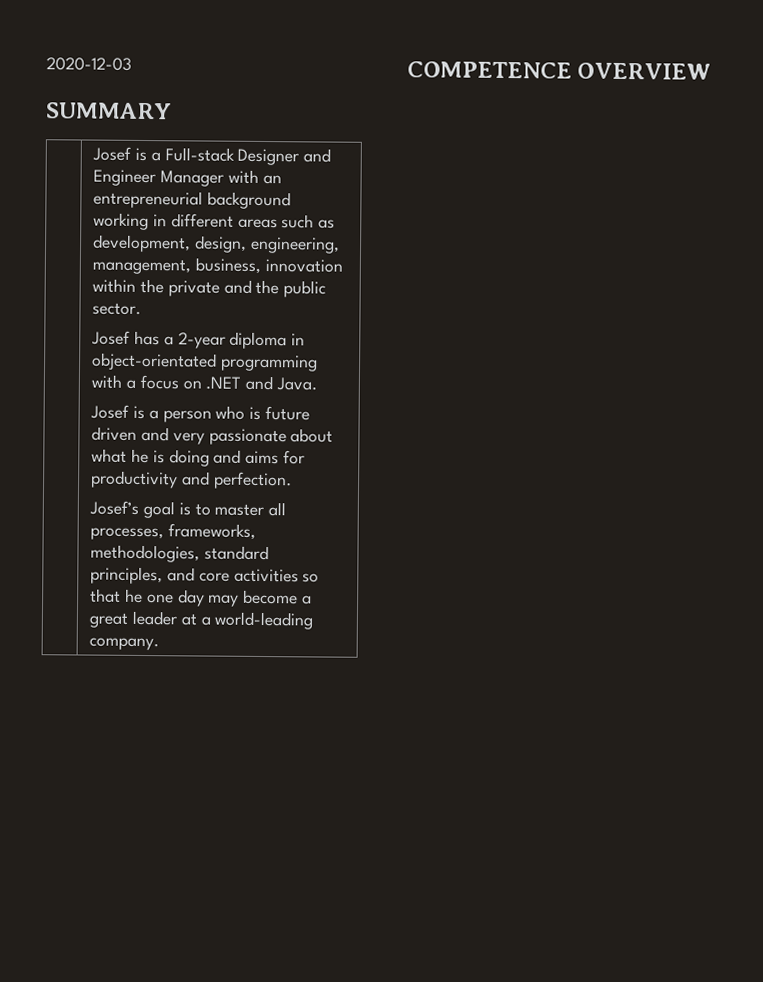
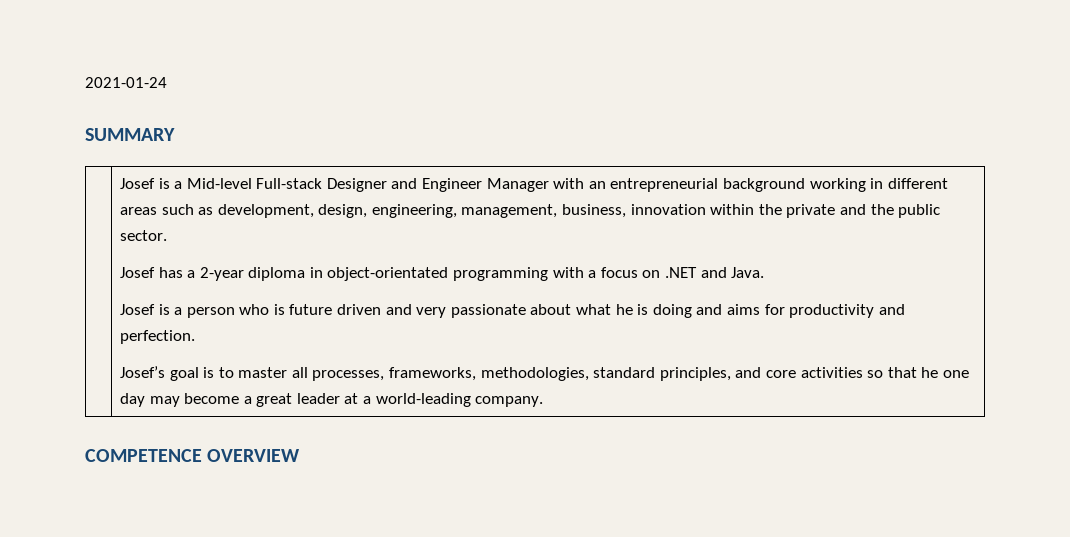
- 2020-12-03
+ 2021-01-24
- Josef is a Full-stack Designer and Engineer Manager with an entrepreneurial background working in different areas such as development, design, engineering, management, business, innovation within the private and the public sector.
+ Josef is a Mid-level Full-stack Designer and Engineer Manager with an entrepreneurial background working in different areas such as development, design, engineering, management, business, innovation within the private and the public sector.

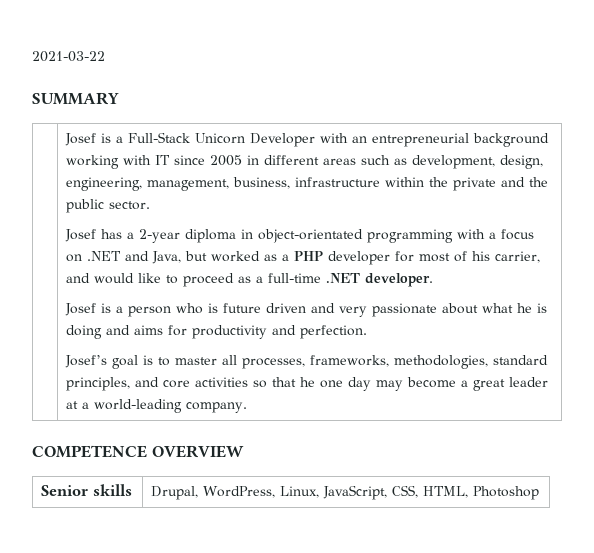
- 2021-01-24
+ 2021-03-22
- Josef is a Mid-level Full-stack Designer and Engineer Manager with an entrepreneurial background working in different areas such as development, design, engineering, management, business, innovation within the private and the public sector.
+ Josef is a Full-Stack Unicorn Developer with an entrepreneurial background working with IT since 2005 in different areas such as development, design, engineering, management, business, infrastructure within the private and the public sector.
- Josef has a 2-year diploma in object-orientated programming with a focus on .NET and Java.
+ Josef has a 2-year diploma in object-orientated programming with a focus on .NET and Java, but worked as a PHP developer for most of his carrier, and would like to proceed as a full-time .NET developer.
+ Senior skills | Drupal, WordPress, Linux, JavaScript, CSS, HTML, Photoshop

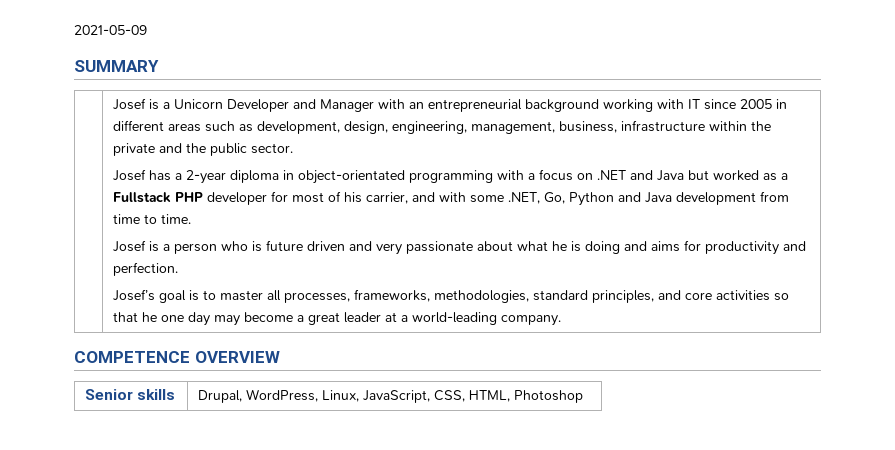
- 2021-03-22
+ 2021-05-09
- Josef is a Full-Stack Unicorn Developer with an entrepreneurial background working with IT since 2005 in different areas such as development, design, engineering, management, business, infrastructure within the private and the public sector.
+ Josef is a Unicorn Developer and Manager with an entrepreneurial background working with IT since 2005 in different areas such as development, design, engineering, management, business, infrastructure within the private and the public sector.
- Josef has a 2-year diploma in object-orientated programming with a focus on .NET and Java, but worked as a PHP developer for most of his carrier, and would like to proceed as a full-time .NET developer.
+ Josef has a 2-year diploma in object-orientated programming with a focus on .NET and Java but worked as a Fullstack PHP developer for most of his carrier, and with some .NET, Go, Python and Java development from time to time.

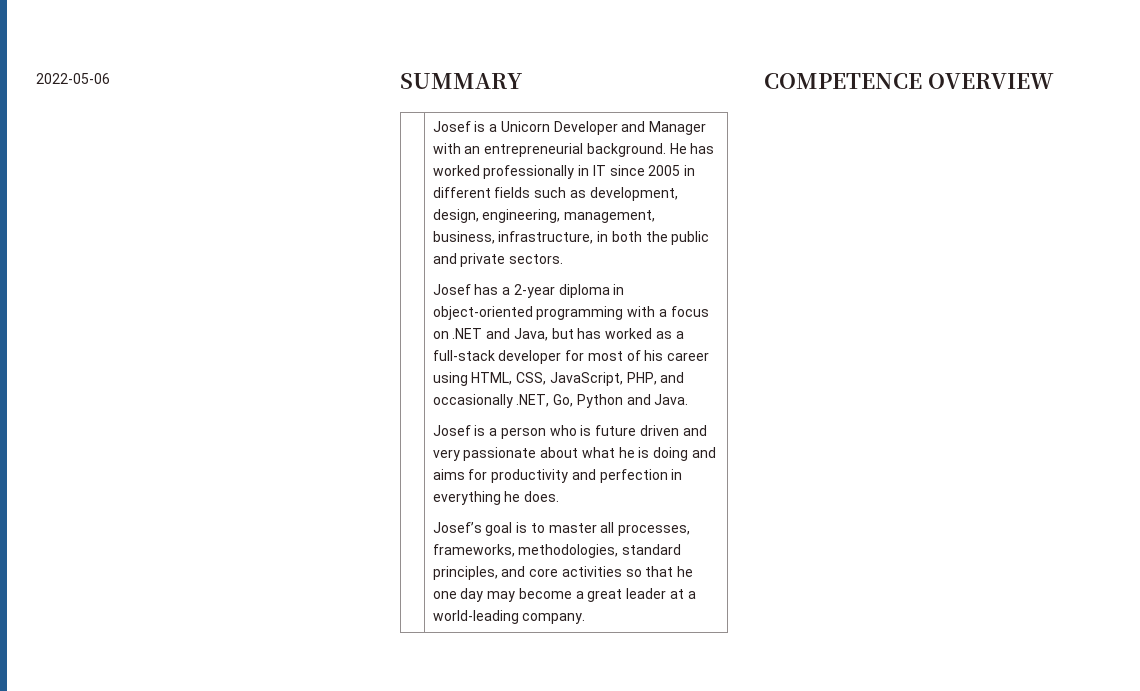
- 2021-05-09
+ 2022-05-06
- Josef is a Unicorn Developer and Manager with an entrepreneurial background working with IT since 2005 in different areas such as development, design, engineering, management, business, infrastructure within the private and the public sector.
+ Josef is a Unicorn Developer and Manager with an entrepreneurial background. He has worked professionally in IT since 2005 in different fields such as development, design, engineering, management, business, infrastructure, in both the public and private sectors.
- Josef has a 2-year diploma in object-orientated programming with a focus on .NET and Java but worked as a Fullstack PHP developer for most of his carrier, and with some .NET, Go, Python and Java development from time to time.
+ Josef has a 2-year diploma in object-oriented programming with a focus on .NET and Java, but has worked as a full-stack developer for most of his career using HTML, CSS, JavaScript, PHP, and occasionally .NET, Go, Python and Java.
- Josef is a person who is future driven and very passionate about what he is doing and aims for productivity and perfection.
+ Josef is a person who is future driven and very passionate about what he is doing and aims for productivity and perfection in everything he does.
- Senior skills | Drupal, WordPress, Linux, JavaScript, CSS, HTML, Photoshop

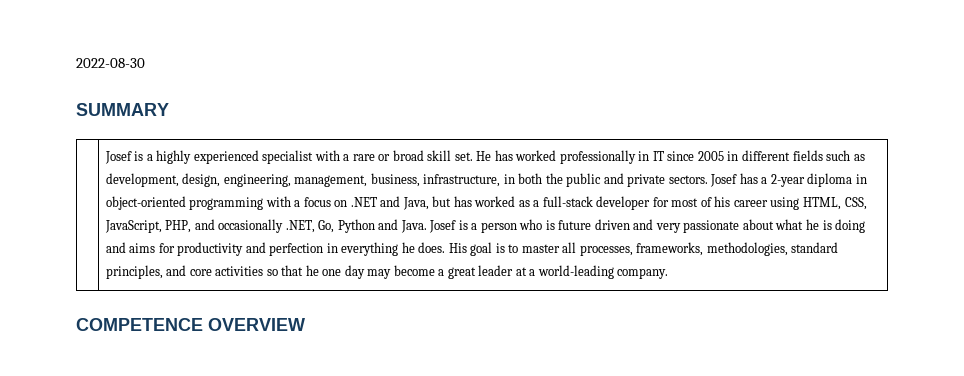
- 2022-05-06
+ 2022-08-30
- Josef is a Unicorn Developer and Manager with an entrepreneurial background.
+ Josef is a highly experienced specialist with a rare or broad skill set.
- He has worked professionally in IT since 2005 in different fields such as development, design, engineering, management, business, infrastructure, in both the public and private sectors.
- Josef has a 2-year diploma in object-oriented programming with a focus on .NET and Java, but has worked as a full-stack developer for most of his career using HTML, CSS, JavaScript, PHP, and occasionally .NET, Go, Python and Java.
- Josef is a person who is future driven and very passionate about what he is doing and aims for productivity and perfection in everything he does.
- Josef’s goal is to master all processes, frameworks, methodologies, standard principles, and core activities so that he one day may become a great leader at a world-leading company.
+ He has worked professionally in IT since 2005 in different fields such as development, design, engineering, management, business, infrastructure, in both the public and private sectors. Josef has a 2-year diploma in object-oriented programming with a focus on .NET and Java, but has worked as a full-stack developer for most of his career using HTML, CSS, JavaScript, PHP, and occasionally .NET, Go, Python and Java. Josef is a person who is future driven and very passionate about what he is doing and aims for productivity and perfection in everything he does. His goal is to master all processes, frameworks, methodologies, standard principles, and core activities so that he one day may become a great leader at a world-leading company.

